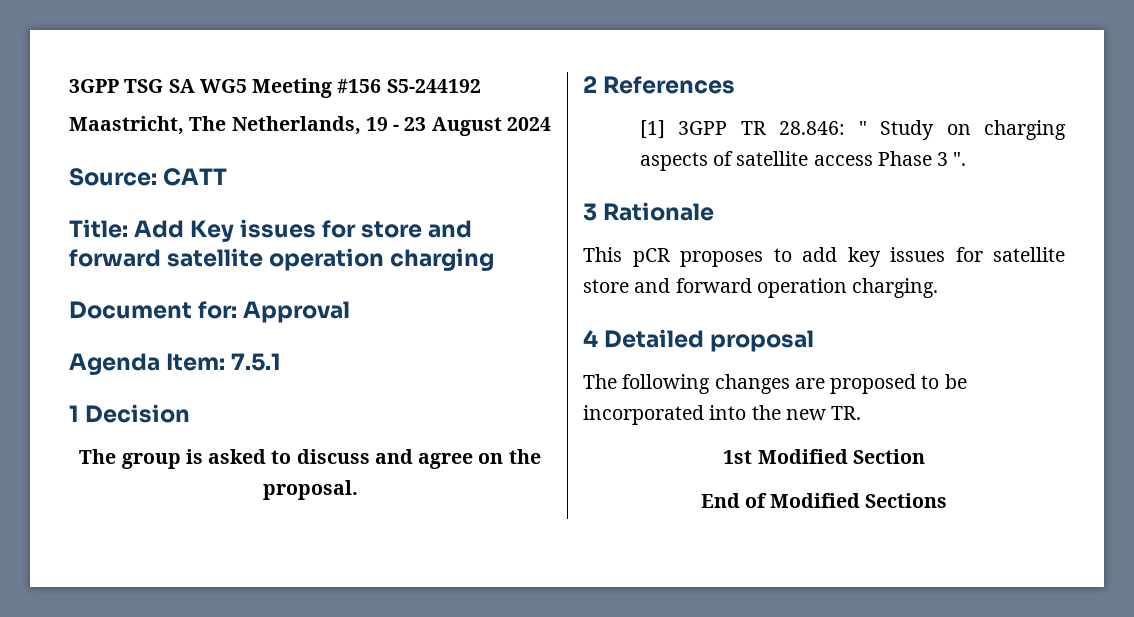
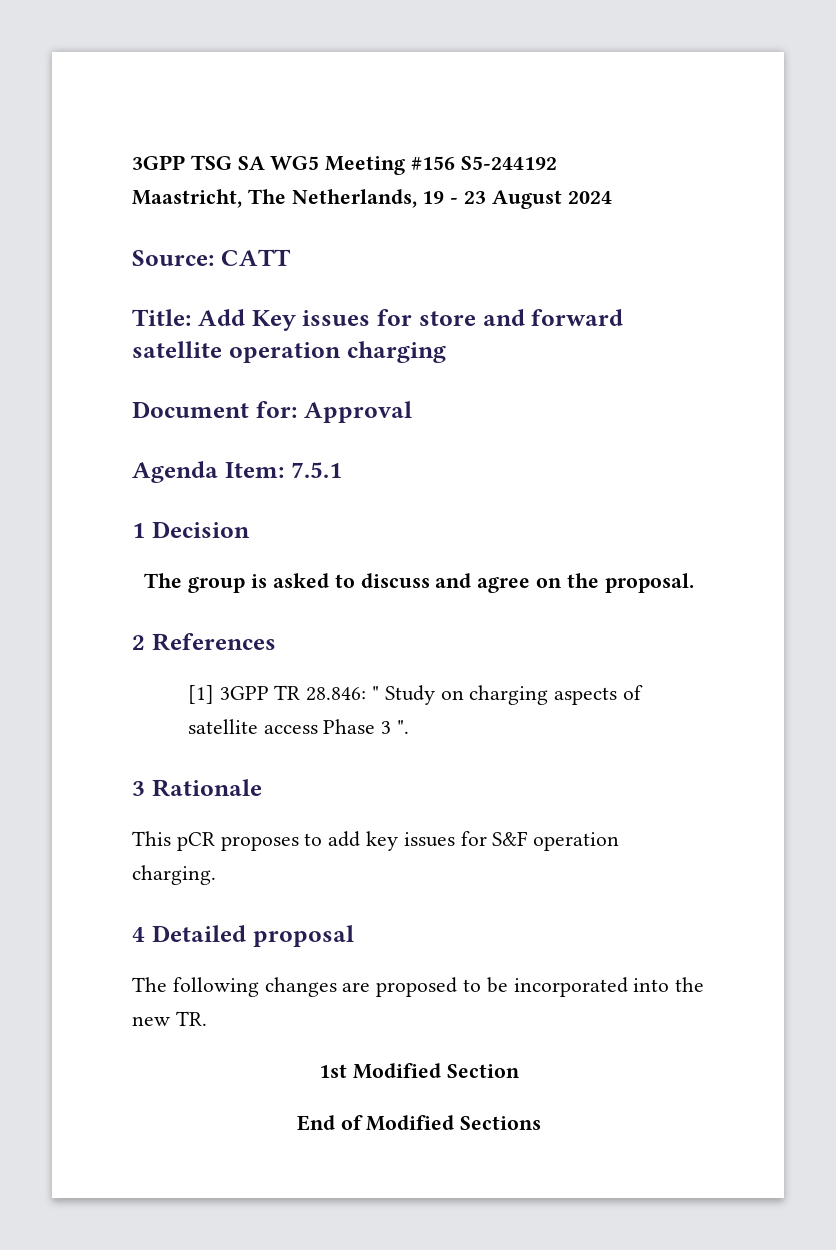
- This pCR proposes to add key issues for satellite store and forward operation charging.
+ This pCR proposes to add key issues for S&F operation charging.

